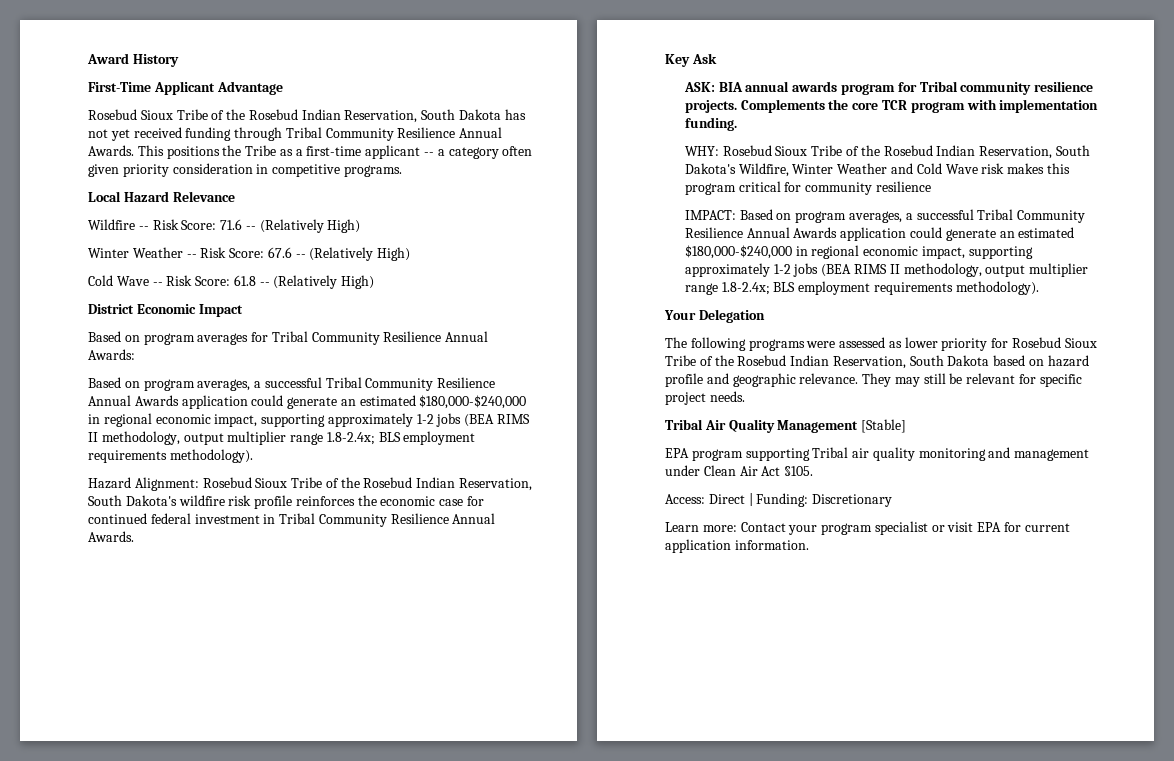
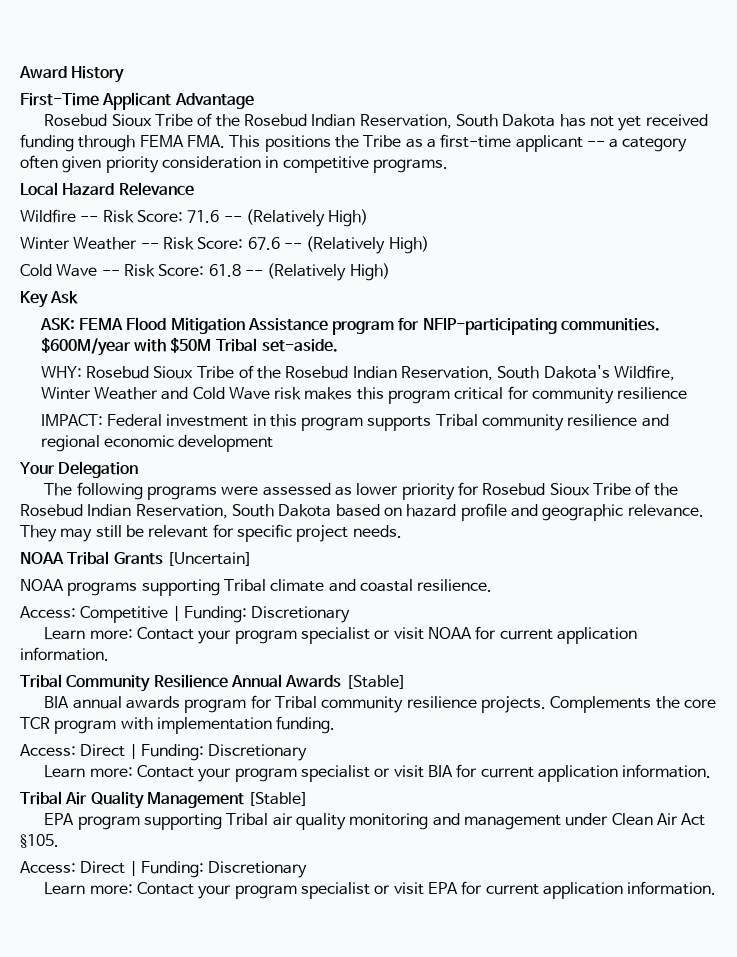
- Rosebud Sioux Tribe of the Rosebud Indian Reservation, South Dakota has not yet received funding through Tribal Community Resilience Annual Awards. This positions the Tribe as a first-time applicant -- a category often given priority consideration in competitive programs.
+ Rosebud Sioux Tribe of the Rosebud Indian Reservation, South Dakota has not yet received funding through FEMA FMA. This positions the Tribe as a first-time applicant -- a category often given priority consideration in competitive programs.
- District Economic Impact
- Based on program averages for Tribal Community Resilience Annual Awards:
- Based on program averages, a successful Tribal Community Resilience Annual Awards application could generate an estimated $180,000-$240,000 in regional economic impact, supporting approximately 1-2 jobs (BEA RIMS II methodology, output multiplier range 1.8-2.4x; BLS employment requirements methodology).
- Hazard Alignment: Rosebud Sioux Tribe of the Rosebud Indian Reservation, South Dakota's wildfire risk profile reinforces the economic case for continued federal investment in Tribal Community Resilience Annual Awards.
  Key Ask
- ASK: BIA annual awards program for Tribal community resilience projects. Complements the core TCR program with implementation funding.
+ ASK: FEMA Flood Mitigation Assistance program for NFIP-participating communities. $600M/year with $50M Tribal set-aside.
- IMPACT: Based on program averages, a successful Tribal Community Resilience Annual Awards application could generate an estimated $180,000-$240,000 in regional economic impact, supporting approximately 1-2 jobs (BEA RIMS II methodology, output multiplier range 1.8-2.4x; BLS employment requirements methodology).
+ IMPACT: Federal investment in this program supports Tribal community resilience and regional economic development
+ NOAA Tribal Grants [Uncertain]
+ NOAA programs supporting Tribal climate and coastal resilience.
+ Access: Competitive | Funding: Discretionary
+ Learn more: Contact your program specialist or visit NOAA for current application information.
+ Tribal Community Resilience Annual Awards [Stable]
+ BIA annual awards program for Tribal community resilience projects. Complements the core TCR program with implementation funding.
+ Access: Direct | Funding: Discretionary
+ Learn more: Contact your program specialist or visit BIA for current application information.

